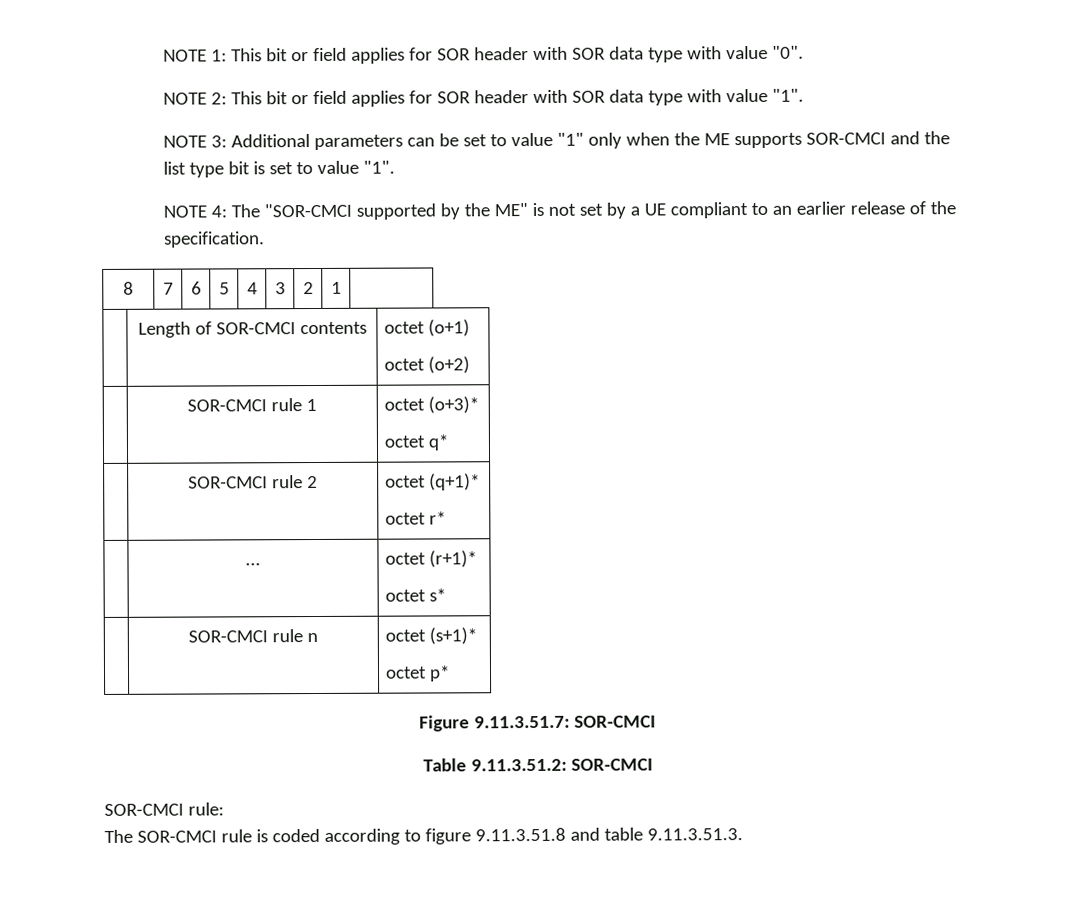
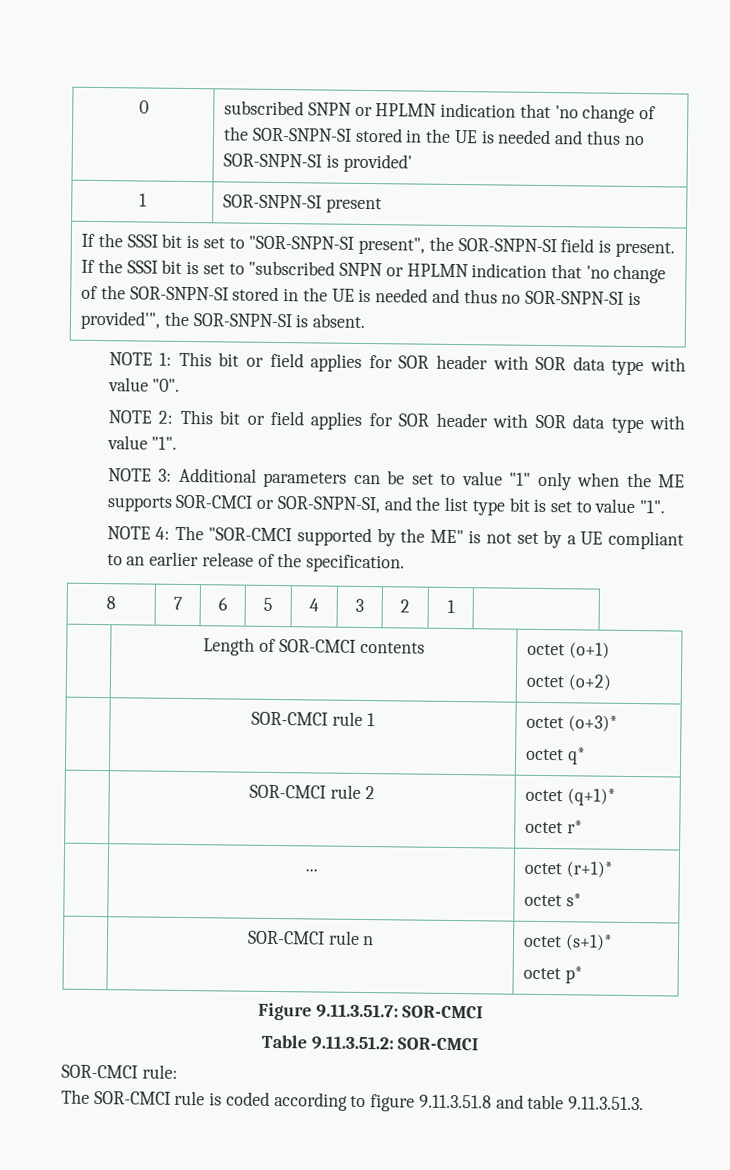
+ 0 | subscribed SNPN or HPLMN indication that 'no change of the SOR-SNPN-SI stored in the UE is needed and thus no SOR-SNPN-SI is provided'
+ 1 | SOR-SNPN-SI present
+ If the SSSI bit is set to "SOR-SNPN-SI present", the SOR-SNPN-SI field is present. If the SSSI bit is set to "subscribed SNPN or HPLMN indication that 'no change of the SOR-SNPN-SI stored in the UE is needed and thus no SOR-SNPN-SI is provided'", the SOR-SNPN-SI is absent.
- NOTE 3: Additional parameters can be set to value "1" only when the ME supports SOR-CMCI and the list type bit is set to value "1".
+ NOTE 3: Additional parameters can be set to value "1" only when the ME supports SOR-CMCI or SOR-SNPN-SI, and the list type bit is set to value "1".

